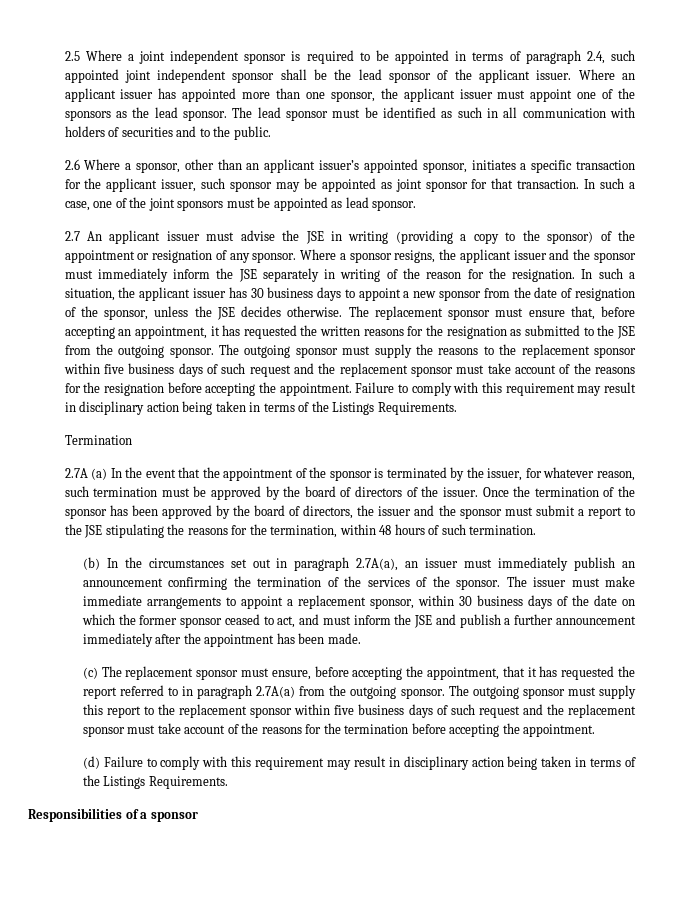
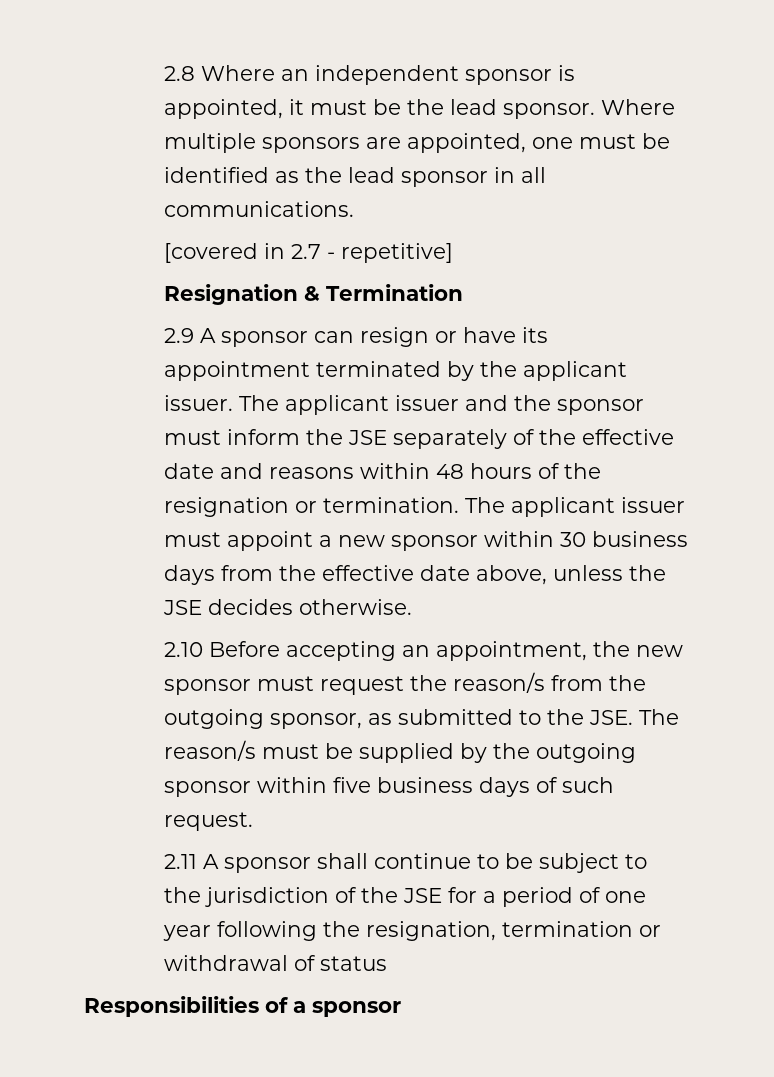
- 2.5 Where a joint independent sponsor is required to be appointed in terms of paragraph 2.4, such appointed joint independent sponsor shall be the lead sponsor of the applicant issuer. Where an applicant issuer has appointed more than one sponsor, the applicant issuer must appoint one of the sponsors as the lead sponsor. The lead sponsor must be identified as such in all communication with holders of securities and to the public.
- 2.6 Where a sponsor, other than an applicant issuer’s appointed sponsor, initiates a specific transaction for the applicant issuer, such sponsor may be appointed as joint sponsor for that transaction. In such a case, one of the joint sponsors must be appointed as lead sponsor.
- 2.7 An applicant issuer must advise the JSE in writing (providing a copy to the sponsor) of the appointment or resignation of any sponsor. Where a sponsor resigns, the applicant issuer and the sponsor must immediately inform the JSE separately in writing of the reason for the resignation. In such a situation, the applicant issuer has 30 business days to appoint a new sponsor from the date of resignation of the sponsor, unless the JSE decides otherwise. The replacement sponsor must ensure that, before accepting an appointment, it has requested the written reasons for the resignation as submitted to the JSE from the outgoing sponsor. The outgoing sponsor must supply the reasons to the replacement sponsor within five business days of such request and the replacement sponsor must take account of the reasons for the resignation before accepting the appointment. Failure to comply with this requirement may result in disciplinary action being taken in terms of the Listings Requirements.
- Termination
- 2.7A (a) In the event that the appointment of the sponsor is terminated by the issuer, for whatever reason, such termination must be approved by the board of directors of the issuer. Once the termination of the sponsor has been approved by the board of directors, the issuer and the sponsor must submit a report to the JSE stipulating the reasons for the termination, within 48 hours of such termination.
- (b) In the circumstances set out in paragraph 2.7A(a), an issuer must immediately publish an announcement confirming the termination of the services of the sponsor. The issuer must make immediate arrangements to appoint a replacement sponsor, within 30 business days of the date on which the former sponsor ceased to act, and must inform the JSE and publish a further announcement immediately after the appointment has been made.
- (c) The replacement sponsor must ensure, before accepting the appointment, that it has requested the report referred to in paragraph 2.7A(a) from the outgoing sponsor. The outgoing sponsor must supply this report to the replacement sponsor within five business days of such request and the replacement sponsor must take account of the reasons for the termination before accepting the appointment.
- (d) Failure to comply with this requirement may result in disciplinary action being taken in terms of the Listings Requirements.
+ 2.8 Where an independent sponsor is appointed, it must be the lead sponsor. Where multiple sponsors are appointed, one must be identified as the lead sponsor in all communications.
+ [covered in 2.7 - repetitive]
+ Resignation & Termination
+ 2.9 A sponsor can resign or have its appointment terminated by the applicant issuer. The applicant issuer and the sponsor must inform the JSE separately of the effective date and reasons within 48 hours of the resignation or termination. The applicant issuer must appoint a new sponsor within 30 business days from the effective date above, unless the JSE decides otherwise.
+ 2.10 Before accepting an appointment, the new sponsor must request the reason/s from the outgoing sponsor, as submitted to the JSE. The reason/s must be supplied by the outgoing sponsor within five business days of such request.
+ 2.11 A sponsor shall continue to be subject to the jurisdiction of the JSE for a period of one year following the resignation, termination or withdrawal of status

